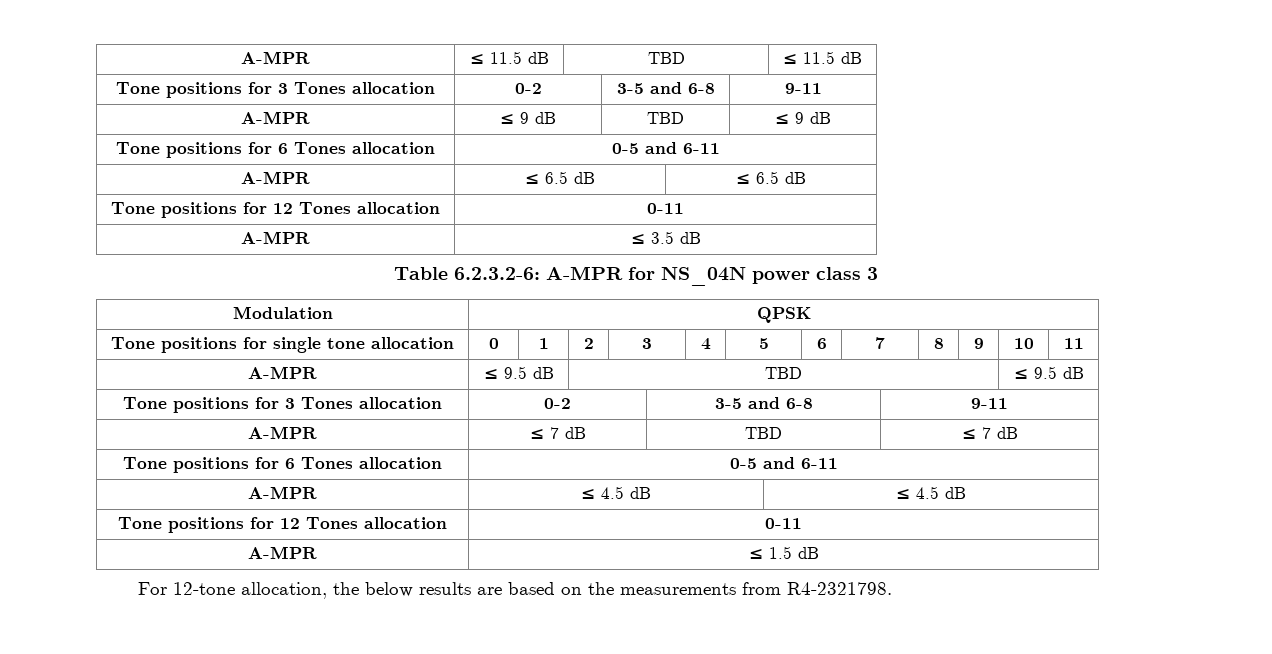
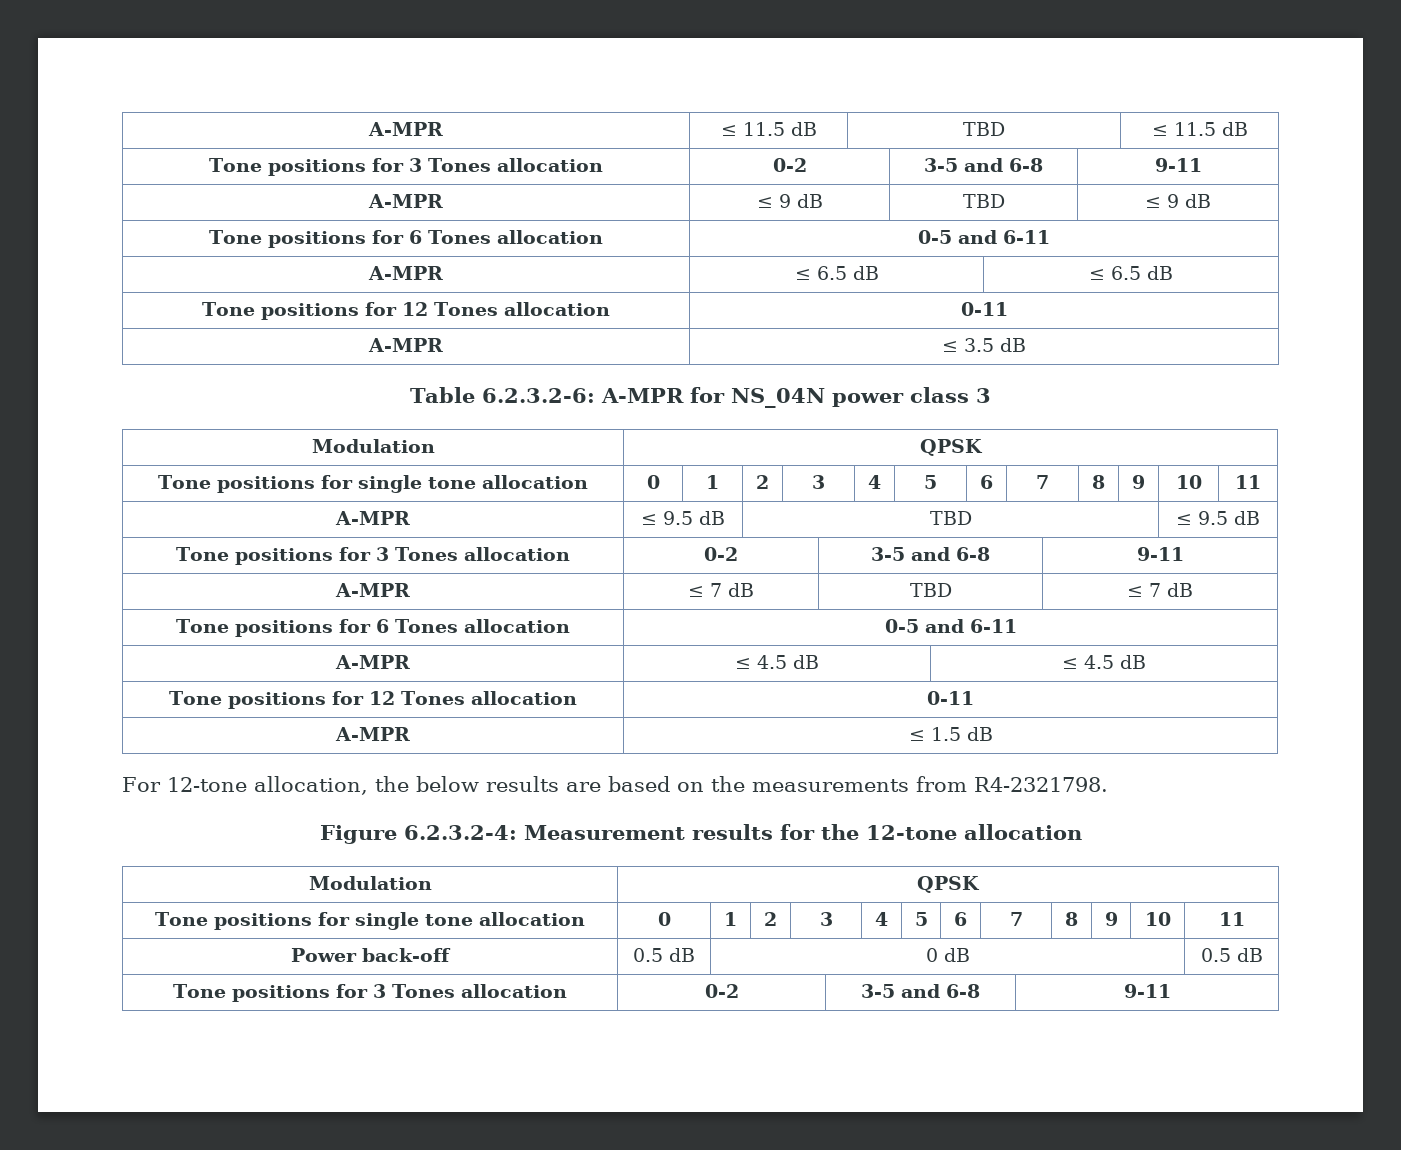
+ Figure 6.2.3.2-4: Measurement results for the 12-tone allocation
+ Modulation | QPSK
+ Tone positions for single tone allocation | 0 | 1 | 2 | 3 | 4 | 5 | 6 | 7 | 8 | 9 | 10 | 11
+ Power back-off | 0.5 dB | 0 dB | 0.5 dB
+ Tone positions for 3 Tones allocation | 0-2 | 3-5 and 6-8 | 9-11

